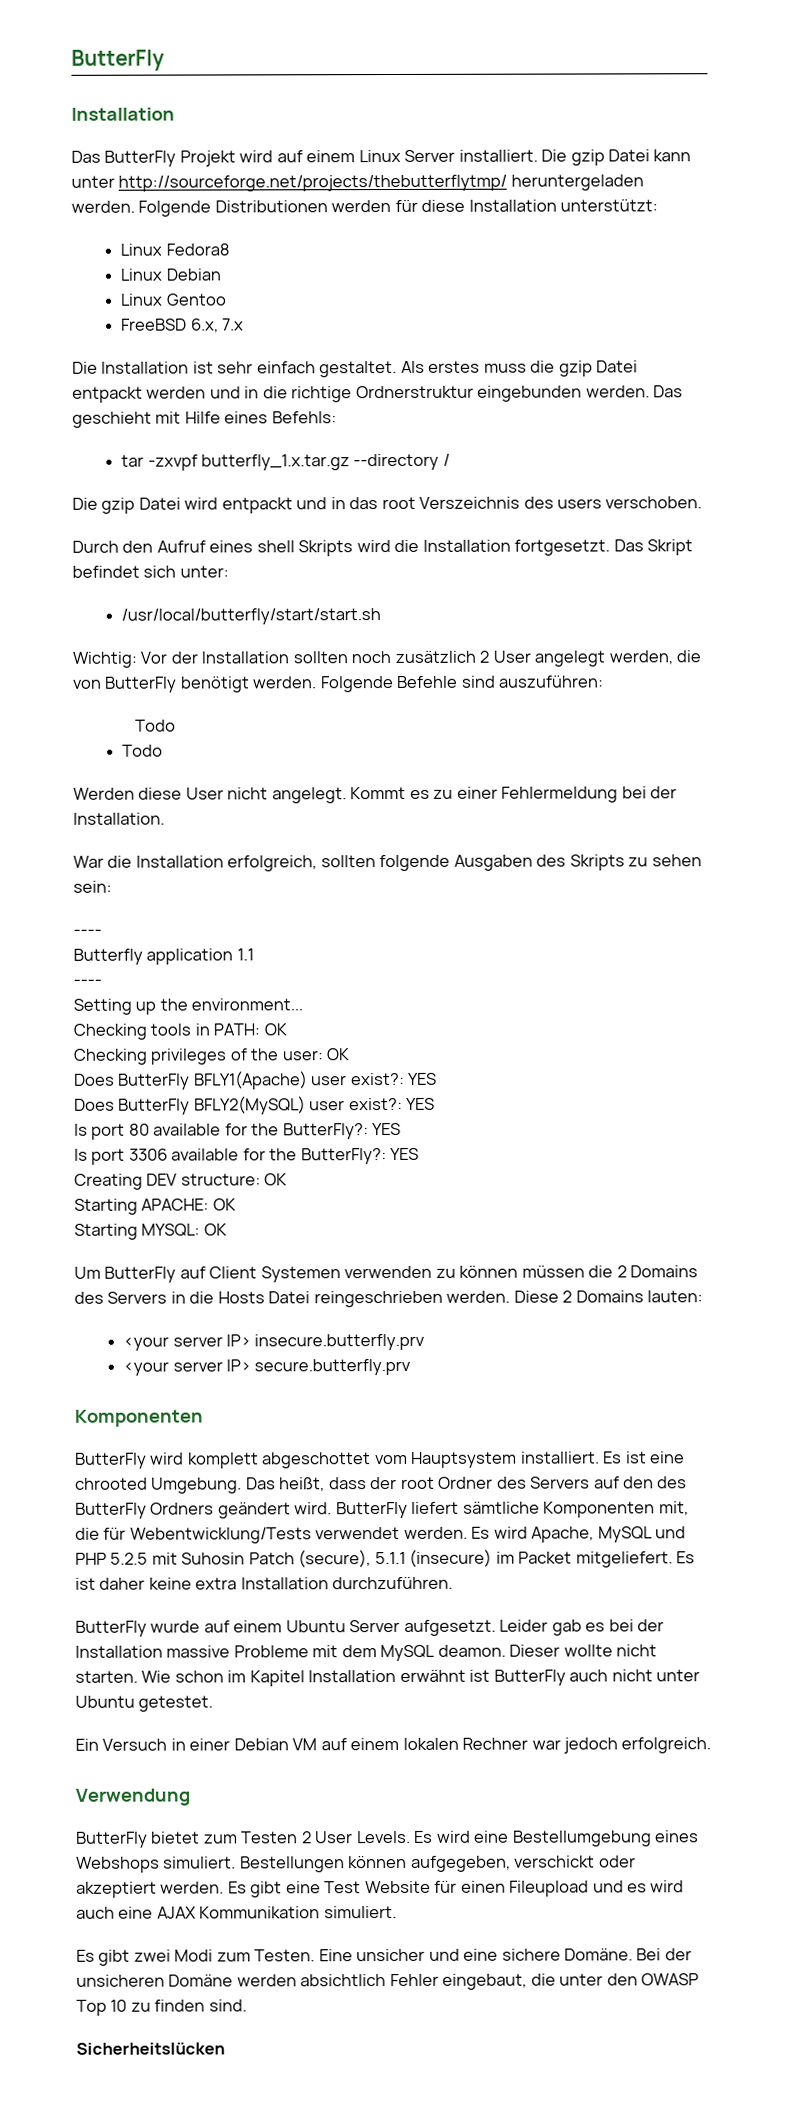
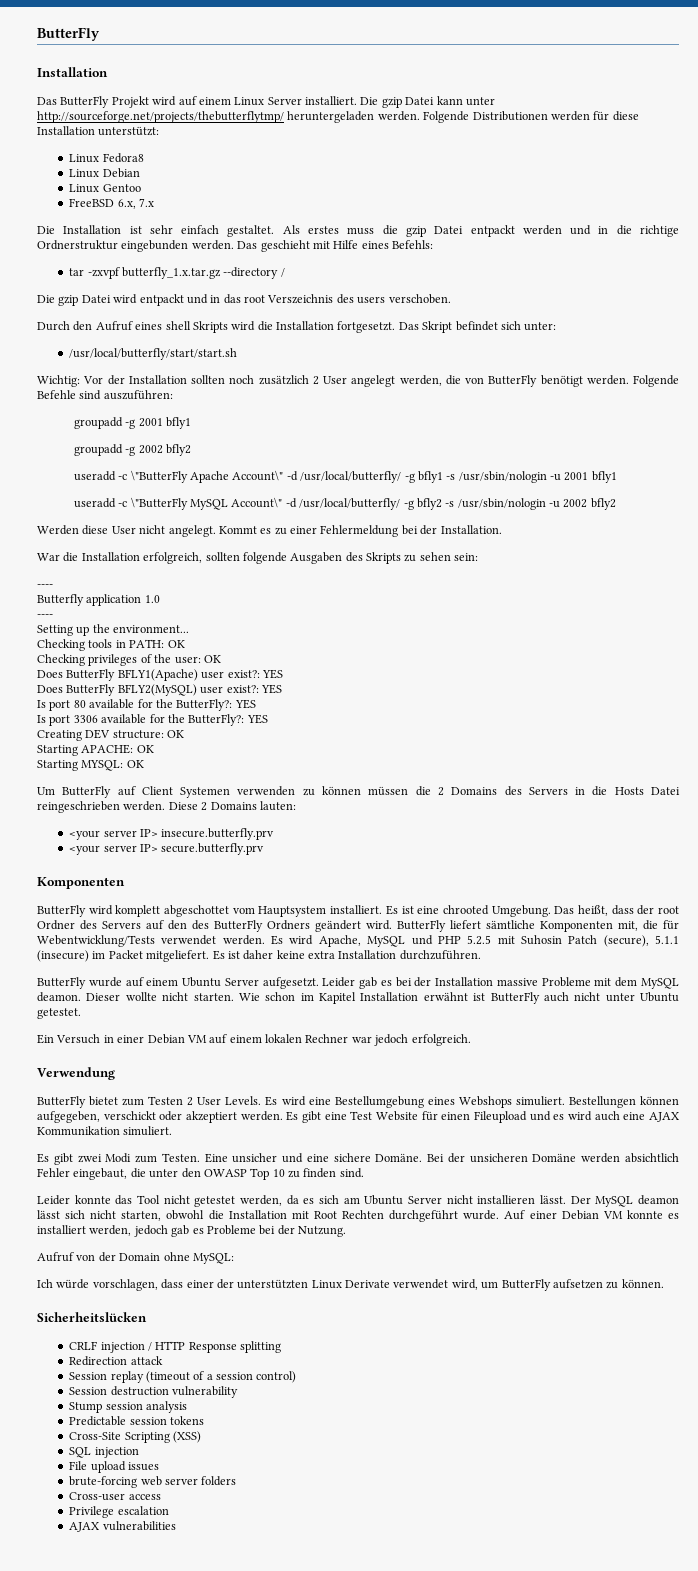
  Folgende Befehle sind auszuführen:
- Todo
- Todo
+ groupadd -g 2001 bfly1
+ groupadd -g 2002 bfly2
+ useradd -c \"ButterFly Apache Account\" -d /usr/local/butterfly/ -g bfly1 -s /usr/sbin/nologin -u 2001 bfly1
+ useradd -c \"ButterFly MySQL Account\" -d /usr/local/butterfly/ -g bfly2 -s /usr/sbin/nologin -u 2002 bfly2
- Butterfly application 1.1
+ Butterfly application 1.0
+ Leider konnte das Tool nicht getestet werden, da es sich am Ubuntu Server nicht installieren lässt. Der MySQL deamon lässt sich nicht starten, obwohl die Installation mit Root Rechten durchgeführt wurde. Auf einer Debian VM konnte es installiert werden, jedoch gab es Probleme bei der Nutzung.
+ Aufruf von der Domain ohne MySQL:
+ Ich würde vorschlagen, dass einer der unterstützten Linux Derivate verwendet wird, um ButterFly aufsetzen zu können.
  Sicherheitslücken
+ CRLF injection / HTTP Response splitting
+ Redirection attack
+ Session replay (timeout of a session control)
+ Session destruction vulnerability
+ Stump session analysis
+ Predictable session tokens
+ Cross-Site Scripting (XSS)
+ SQL injection
+ File upload issues
+ brute-forcing web server folders
+ Cross-user access
+ Privilege escalation
+ AJAX vulnerabilities

